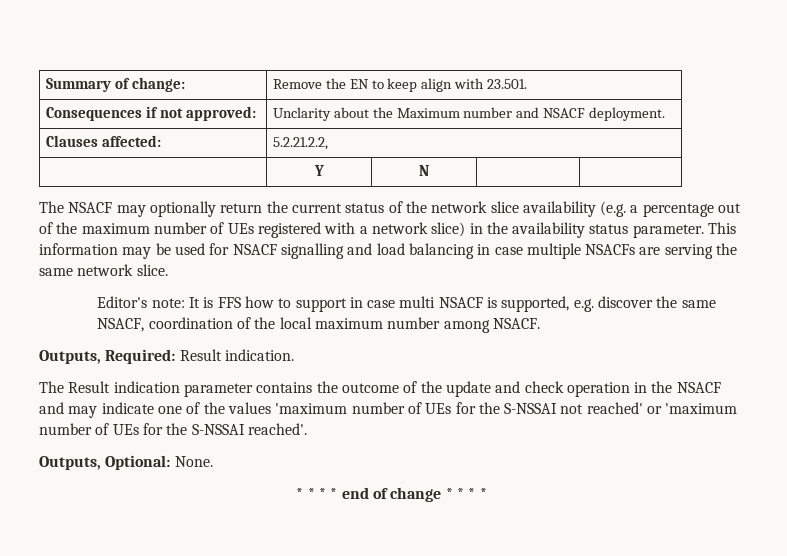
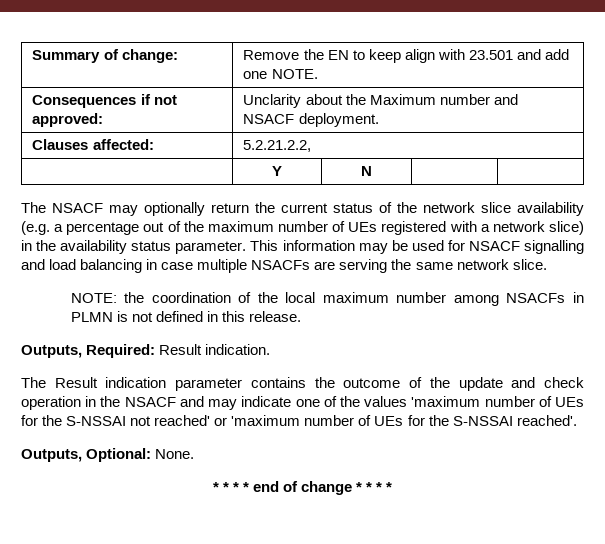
- Summary of change: | Remove the EN to keep align with 23.501.
+ Summary of change: | Remove the EN to keep align with 23.501 and add one NOTE.
- Editor's note: It is FFS how to support in case multi NSACF is supported, e.g. discover the same NSACF, coordination of the local maximum number among NSACF.
+ NOTE: the coordination of the local maximum number among NSACFs in PLMN is not defined in this release.

